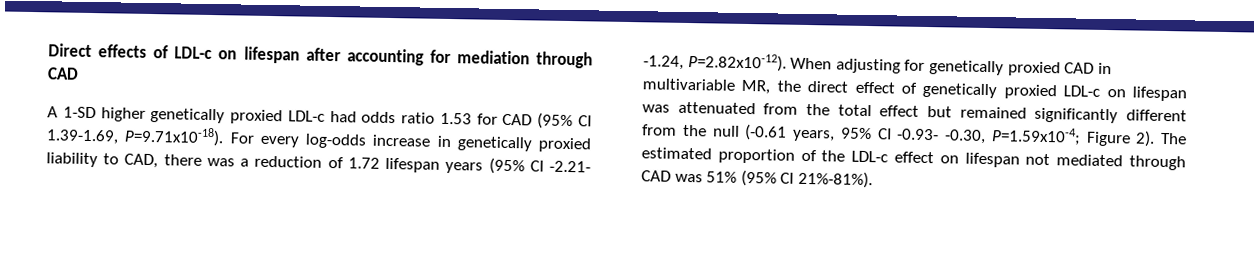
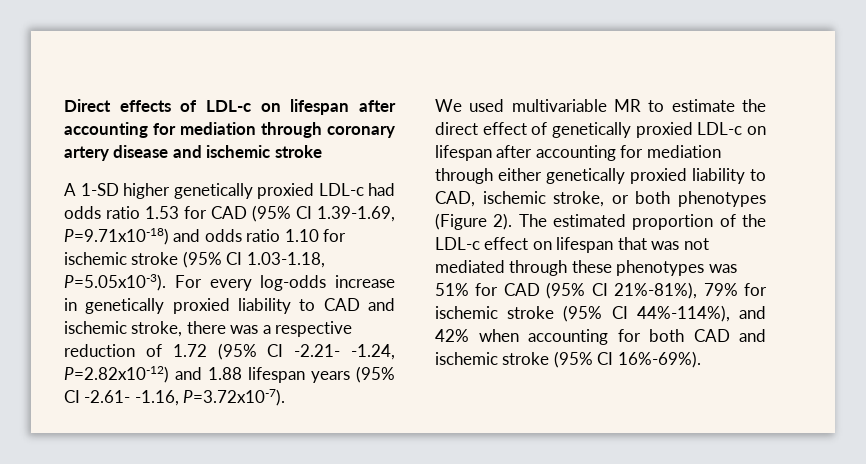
- Direct effects of LDL-c on lifespan after accounting for mediation through CAD
+ Direct effects of LDL-c on lifespan after accounting for mediation through coronary artery disease and ischemic stroke
- A 1-SD higher genetically proxied LDL-c had odds ratio 1.53 for CAD (95% CI 1.39-1.69, P=9.71x10-18). For every log-odds increase in genetically proxied liability to CAD, there was a reduction of 1.72 lifespan years (95% CI -2.21- -1.24, P=2.82x10-12). When adjusting for genetically proxied CAD in multivariable MR, the direct effect of genetically proxied LDL-c on lifespan was attenuated from the total effect but remained significantly different from the null (-0.61 years, 95% CI -0.93- -0.30, P=1.59x10-4; Figure 2).
+ A 1-SD higher genetically proxied LDL-c had odds ratio 1.53 for CAD (95% CI 1.39-1.69, P=9.71x10-18) and odds ratio 1.10 for ischemic stroke (95% CI 1.03-1.18, P=5.05x10-3). For every log-odds increase in genetically proxied liability to CAD and ischemic stroke, there was a respective reduction of 1.72 (95% CI -2.21- -1.24, P=2.82x10-12) and 1.88 lifespan years (95% CI -2.61- -1.16, P=3.72x10-7).
+ We used multivariable MR to estimate the direct effect of genetically proxied LDL-c on lifespan after accounting for mediation through either genetically proxied liability to CAD, ischemic stroke, or both phenotypes (Figure 2).
- The estimated proportion of the LDL-c effect on lifespan not mediated through CAD was 51% (95% CI 21%-81%).
+ The estimated proportion of the LDL-c effect on lifespan that was not mediated through these phenotypes was 51% for CAD (95% CI 21%-81%), 79% for ischemic stroke (95% CI 44%-114%), and 42% when accounting for both CAD and ischemic stroke (95% CI 16%-69%).

